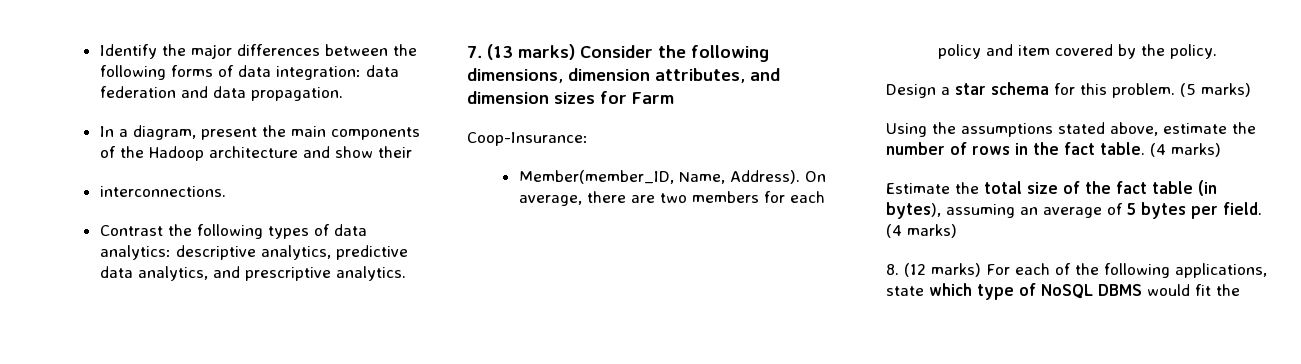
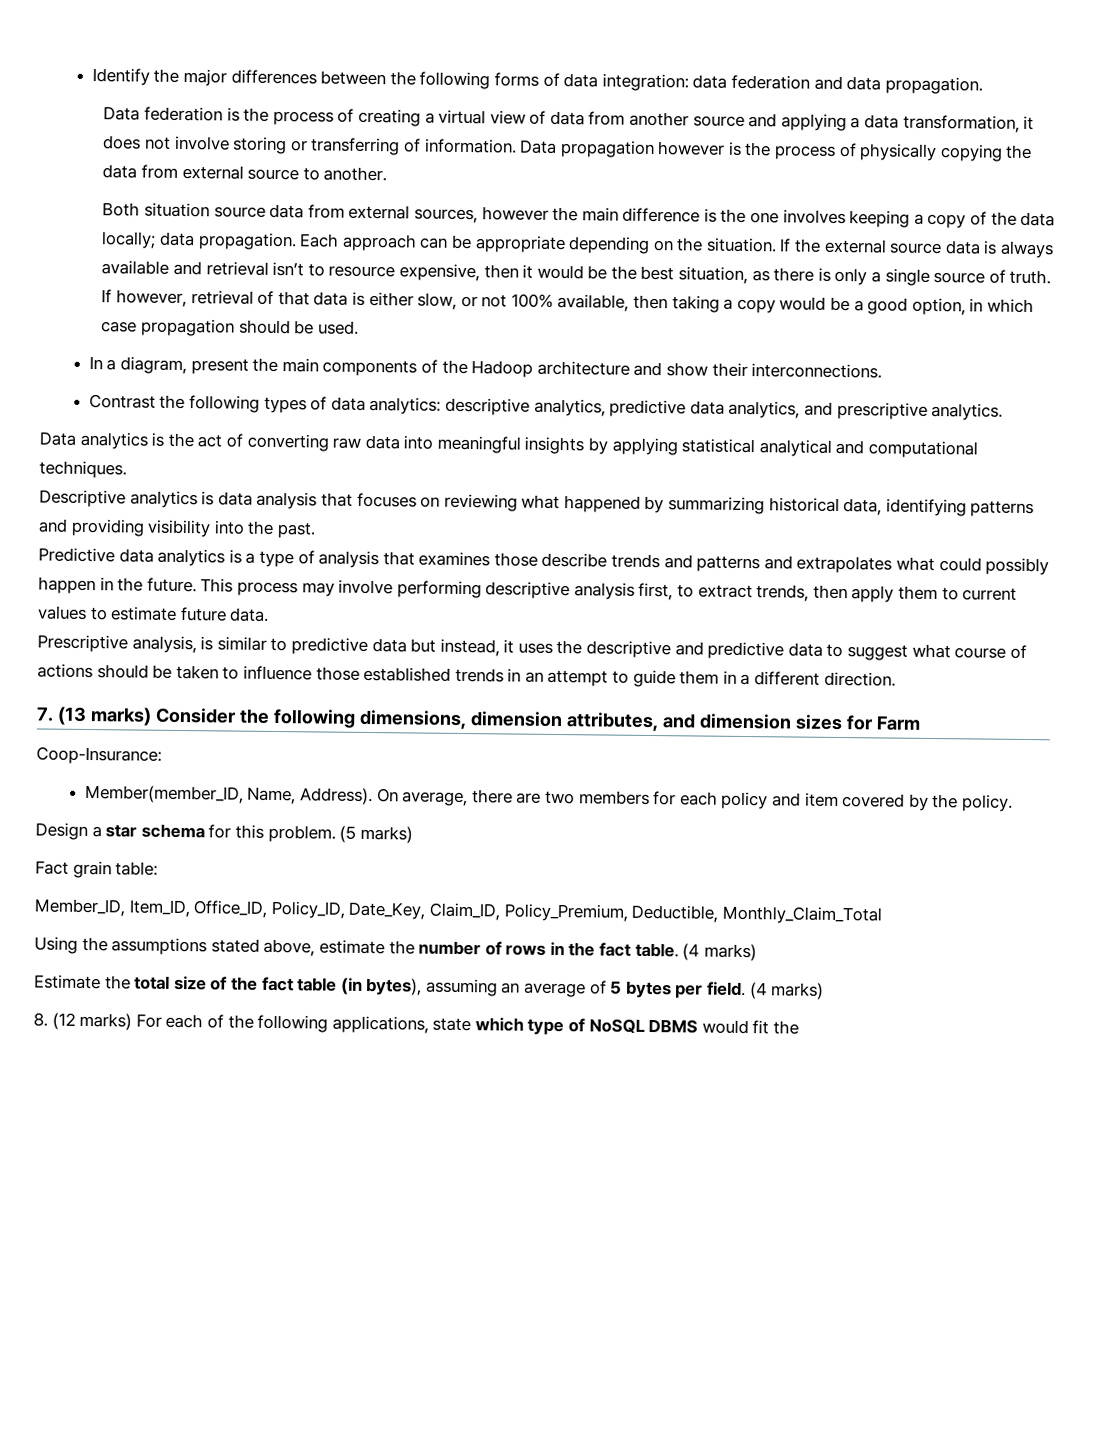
+ Data federation is the process of creating a virtual view of data from another source and applying a data transformation, it does not involve storing or transferring of information. Data propagation however is the process of physically copying the data from external source to another.
+ Both situation source data from external sources, however the main difference is the one involves keeping a copy of the data locally; data propagation. Each approach can be appropriate depending on the situation. If the external source data is always available and retrieval isn’t to resource expensive, then it would be the best situation, as there is only a single source of truth. If however, retrieval of that data is either slow, or not 100% available, then taking a copy would be a good option, in which case propagation should be used.
- In a diagram, present the main components of the Hadoop architecture and show their
- interconnections.
+ In a diagram, present the main components of the Hadoop architecture and show their interconnections.
+ Data analytics is the act of converting raw data into meaningful insights by applying statistical analytical and computational techniques.
+ Descriptive analytics is data analysis that focuses on reviewing what happened by summarizing historical data, identifying patterns and providing visibility into the past.
+ Predictive data analytics is a type of analysis that examines those describe trends and patterns and extrapolates what could possibly happen in the future. This process may involve performing descriptive analysis first, to extract trends, then apply them to current values to estimate future data.
+ Prescriptive analysis, is similar to predictive data but instead, it uses the descriptive and predictive data to suggest what course of actions should be taken to influence those established trends in an attempt to guide them in a different direction.
+ Fact grain table:
+ Member_ID, Item_ID, Office_ID, Policy_ID, Date_Key, Claim_ID, Policy_Premium, Deductible, Monthly_Claim_Total

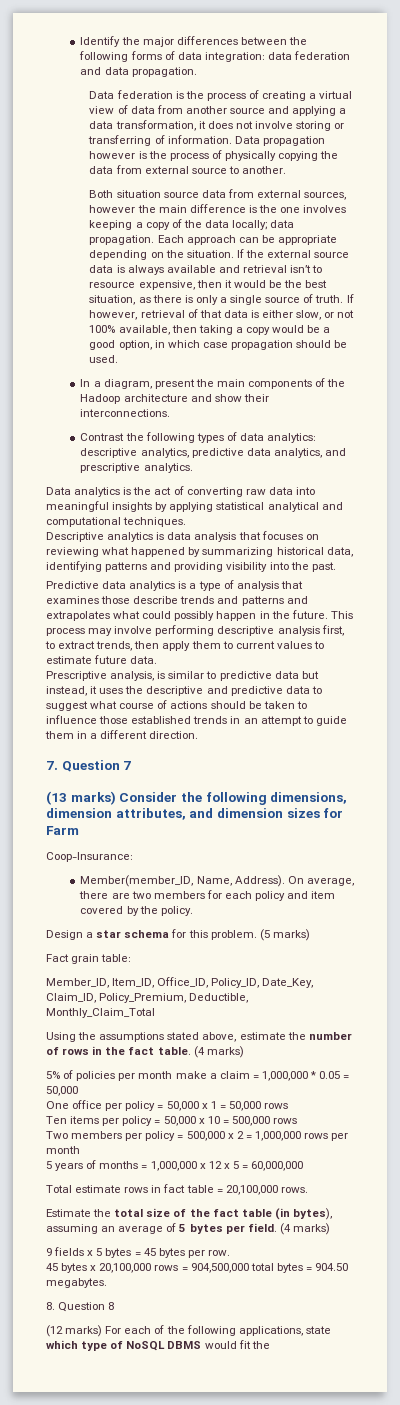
- 7. (13 marks) Consider the following dimensions, dimension attributes, and dimension sizes for Farm
+ 7. Question 7
+ (13 marks) Consider the following dimensions, dimension attributes, and dimension sizes for Farm
+ 5% of policies per month make a claim = 1,000,000 * 0.05 = 50,000
+ One office per policy = 50,000 x 1 = 50,000 rows
+ Ten items per policy = 50,000 x 10 = 500,000 rows
+ Two members per policy = 500,000 x 2 = 1,000,000 rows per month
+ 5 years of months = 1,000,000 x 12 x 5 = 60,000,000
+ Total estimate rows in fact table = 20,100,000 rows.
+ 9 fields x 5 bytes = 45 bytes per row.
+ 45 bytes x 20,100,000 rows = 904,500,000 total bytes = 904.50 megabytes.
- 8. (12 marks) For each of the following applications, state which type of NoSQL DBMS would fit the
+ 8. Question 8
+ (12 marks) For each of the following applications, state which type of NoSQL DBMS would fit the

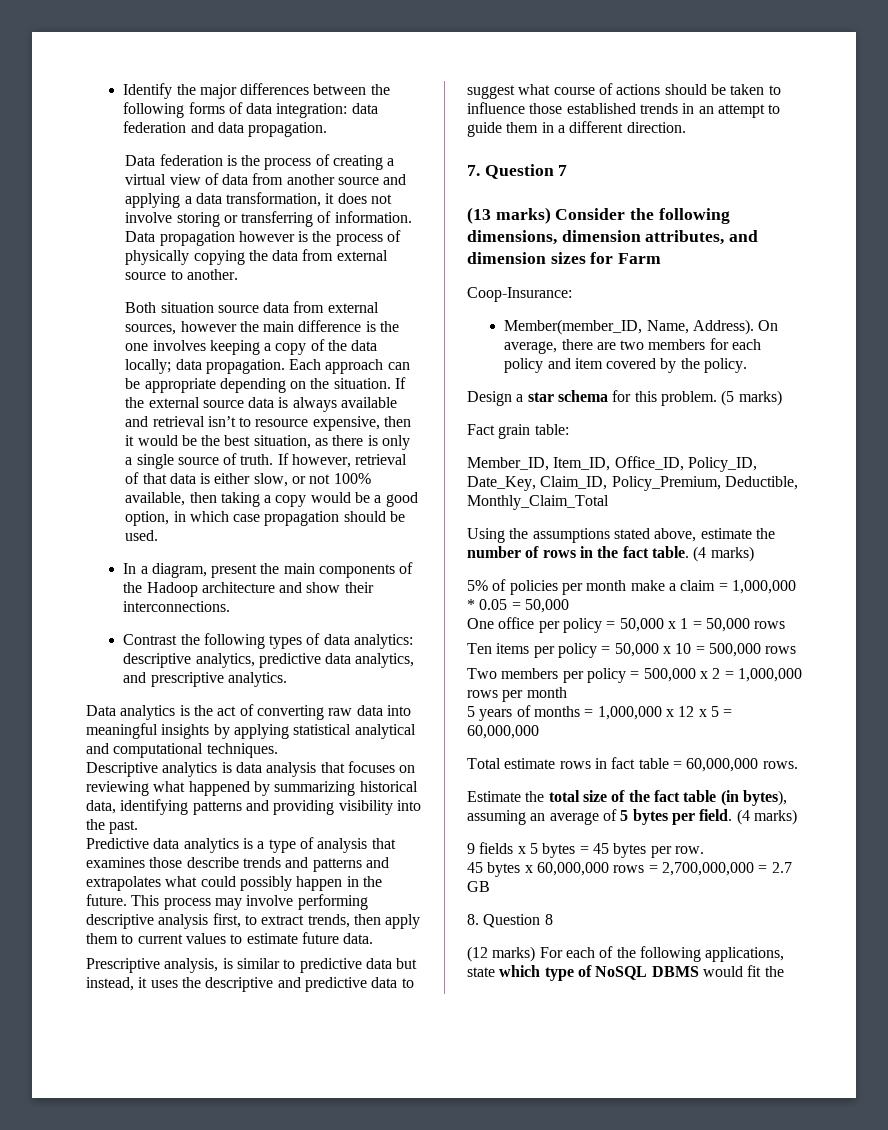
- Total estimate rows in fact table = 20,100,000 rows.
+ Total estimate rows in fact table = 60,000,000 rows.
- 45 bytes x 20,100,000 rows = 904,500,000 total bytes = 904.50 megabytes.
+ 45 bytes x 60,000,000 rows = 2,700,000,000 = 2.7 GB

